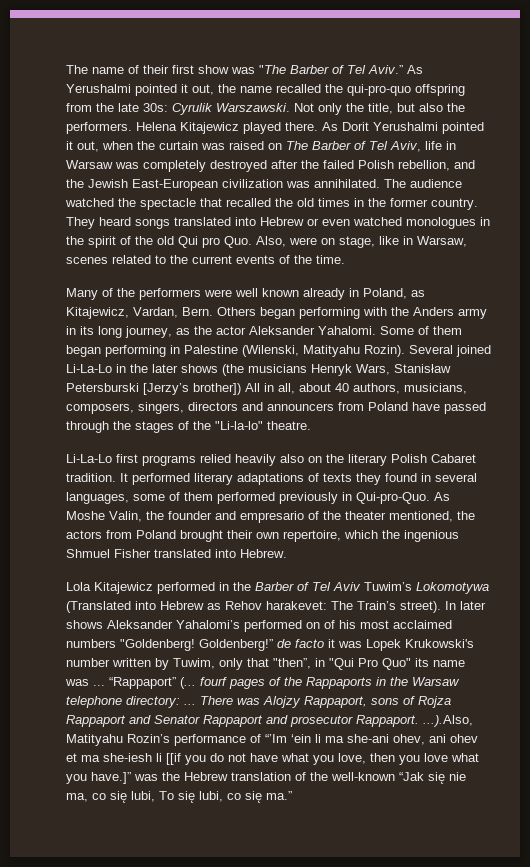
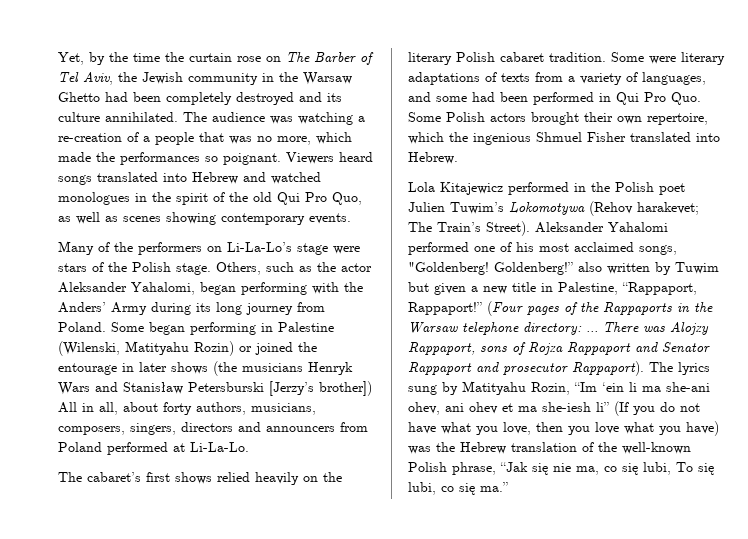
- The name of their first show was "The Barber of Tel Aviv.” As Yerushalmi pointed it out, the name recalled the qui-pro-quo offspring from the late 30s: Cyrulik Warszawski. Not only the title, but also the performers. Helena Kitajewicz played there. As Dorit Yerushalmi pointed it out, when the curtain was raised on The Barber of Tel Aviv, life in Warsaw was completely destroyed after the failed Polish rebellion, and the Jewish East-European civilization was annihilated. The audience watched the spectacle that recalled the old times in the former country. They heard songs translated into Hebrew or even watched monologues in the spirit of the old Qui pro Quo. Also, were on stage, like in Warsaw, scenes related to the current events of the time.
- Many of the performers were well known already in Poland, as Kitajewicz, Vardan, Bern. Others began performing with the Anders army in its long journey, as the actor Aleksander Yahalomi. Some of them began performing in Palestine (Wilenski, Matityahu Rozin). Several joined Li-La-Lo in the later shows (the musicians Henryk Wars, Stanisław Petersburski [Jerzy’s brother]) All in all, about 40 authors, musicians, composers, singers, directors and announcers from Poland have passed through the stages of the "Li-la-lo" theatre.
- Li-La-Lo first programs relied heavily also on the literary Polish Cabaret tradition. It performed literary adaptations of texts they found in several languages, some of them performed previously in Qui-pro-Quo. As Moshe Valin, the founder and empresario of the theater mentioned, the actors from Poland brought their own repertoire, which the ingenious Shmuel Fisher translated into Hebrew.
+ Yet, by the time the curtain rose on The Barber of Tel Aviv, the Jewish community in the Warsaw Ghetto had been completely destroyed and its culture annihilated. The audience was watching a re-creation of a people that was no more, which made the performances so poignant. Viewers heard songs translated into Hebrew and watched monologues in the spirit of the old Qui Pro Quo, as well as scenes showing contemporary events.
+ Many of the performers on Li-La-Lo’s stage were stars of the Polish stage. Others, such as the actor Aleksander Yahalomi, began performing with the Anders’ Army during its long journey from Poland. Some began performing in Palestine (Wilenski, Matityahu Rozin) or joined the entourage in later shows (the musicians Henryk Wars and Stanisław Petersburski [Jerzy’s brother]) All in all, about forty authors, musicians, composers, singers, directors and announcers from Poland performed at Li-La-Lo.
+ The cabaret’s first shows relied heavily on the literary Polish cabaret tradition. Some were literary adaptations of texts from a variety of languages, and some had been performed in Qui Pro Quo. Some Polish actors brought their own repertoire, which the ingenious Shmuel Fisher translated into Hebrew.
- Lola Kitajewicz performed in the Barber of Tel Aviv Tuwim’s Lokomotywa (Translated into Hebrew as Rehov harakevet: The Train’s street). In later shows Aleksander Yahalomi’s performed on of his most acclaimed numbers "Goldenberg!
+ Lola Kitajewicz performed in the Polish poet Julien Tuwim’s Lokomotywa (Rehov harakevet; The Train’s Street). Aleksander Yahalomi performed one of his most acclaimed songs, "Goldenberg!
- Goldenberg!” de facto it was Lopek Krukowski's number written by Tuwim, only that "then”, in "Qui Pro Quo" its name was ... “Rappaport” (... fourf pages of the Rappaports in the Warsaw telephone directory: ...
+ Goldenberg!” also written by Tuwim but given a new title in Palestine, “Rappaport, Rappaport!” (Four pages of the Rappaports in the Warsaw telephone directory: ...
- There was Alojzy Rappaport, sons of Rojza Rappaport and Senator Rappaport and prosecutor Rappaport. ...).Also, Matityahu Rozin’s performance of “’Im ‘ein li ma she-ani ohev, ani ohev et ma she-iesh li [[if you do not have what you love, then you love what you have.]” was the Hebrew translation of the well-known “Jak się nie ma, co się lubi, To się lubi, co się ma.”
+ There was Alojzy Rappaport, sons of Rojza Rappaport and Senator Rappaport and prosecutor Rappaport). The lyrics sung by Matityahu Rozin, “Im ‘ein li ma she-ani ohev, ani ohev et ma she-iesh li” (If you do not have what you love, then you love what you have) was the Hebrew translation of the well-known Polish phrase, “Jak się nie ma, co się lubi, To się lubi, co się ma.”

